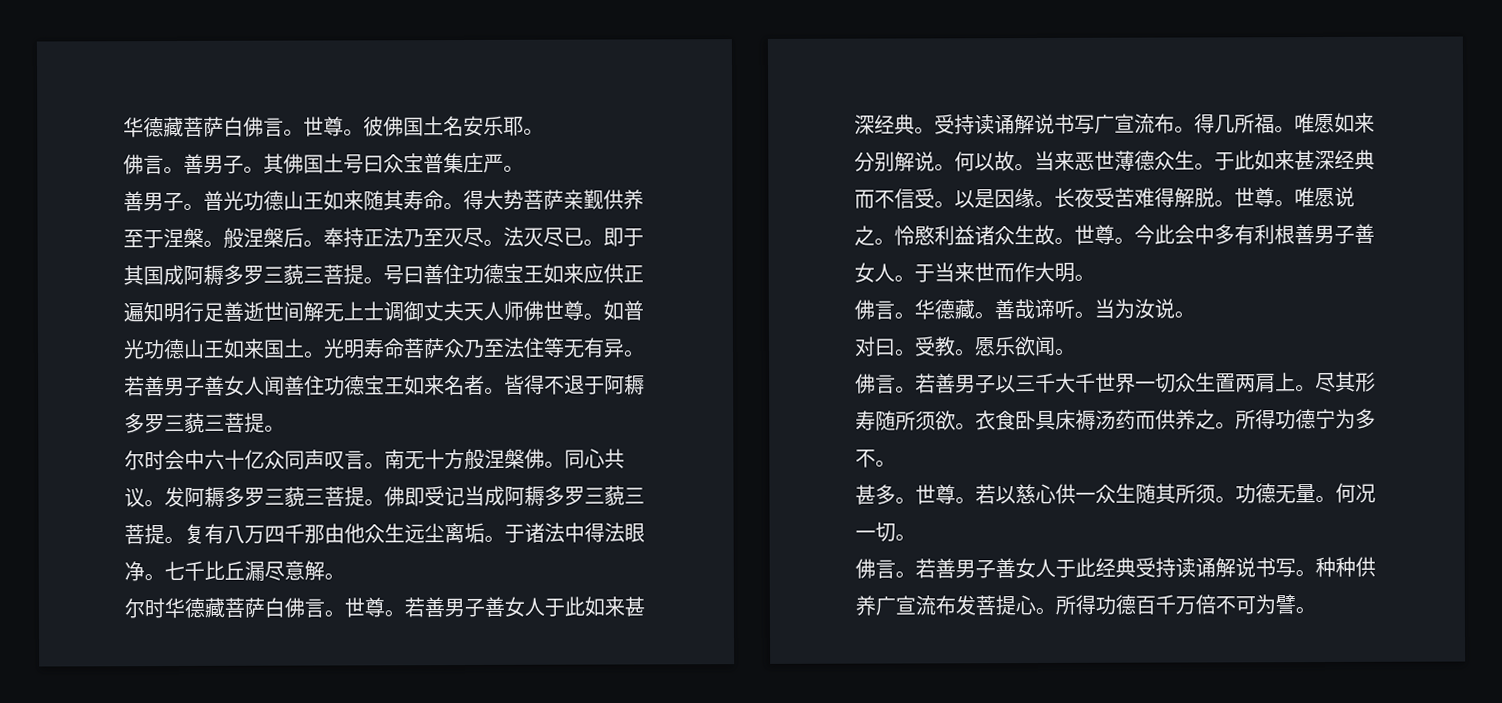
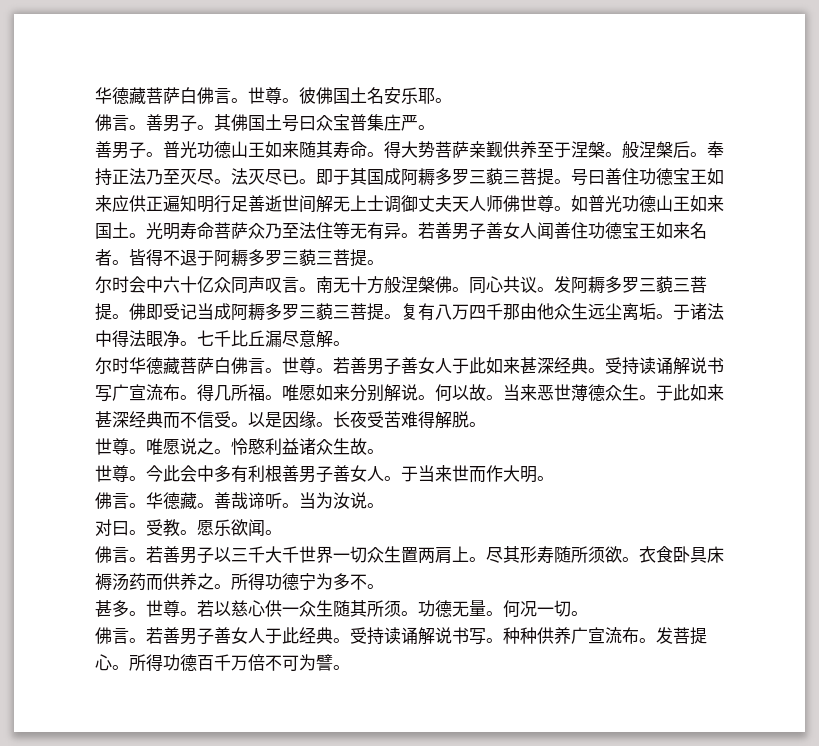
- 长夜受苦难得解脱。世尊。
+ 长夜受苦难得解脱。
+ 世尊。
- 怜愍利益诸众生故。世尊。
+ 怜愍利益诸众生故。
+ 世尊。
- 若善男子善女人于此经典受持读诵解说书写。
+ 若善男子善女人于此经典。受持读诵解说书写。
- 种种供养广宣流布发菩提心。
+ 种种供养广宣流布。发菩提心。

